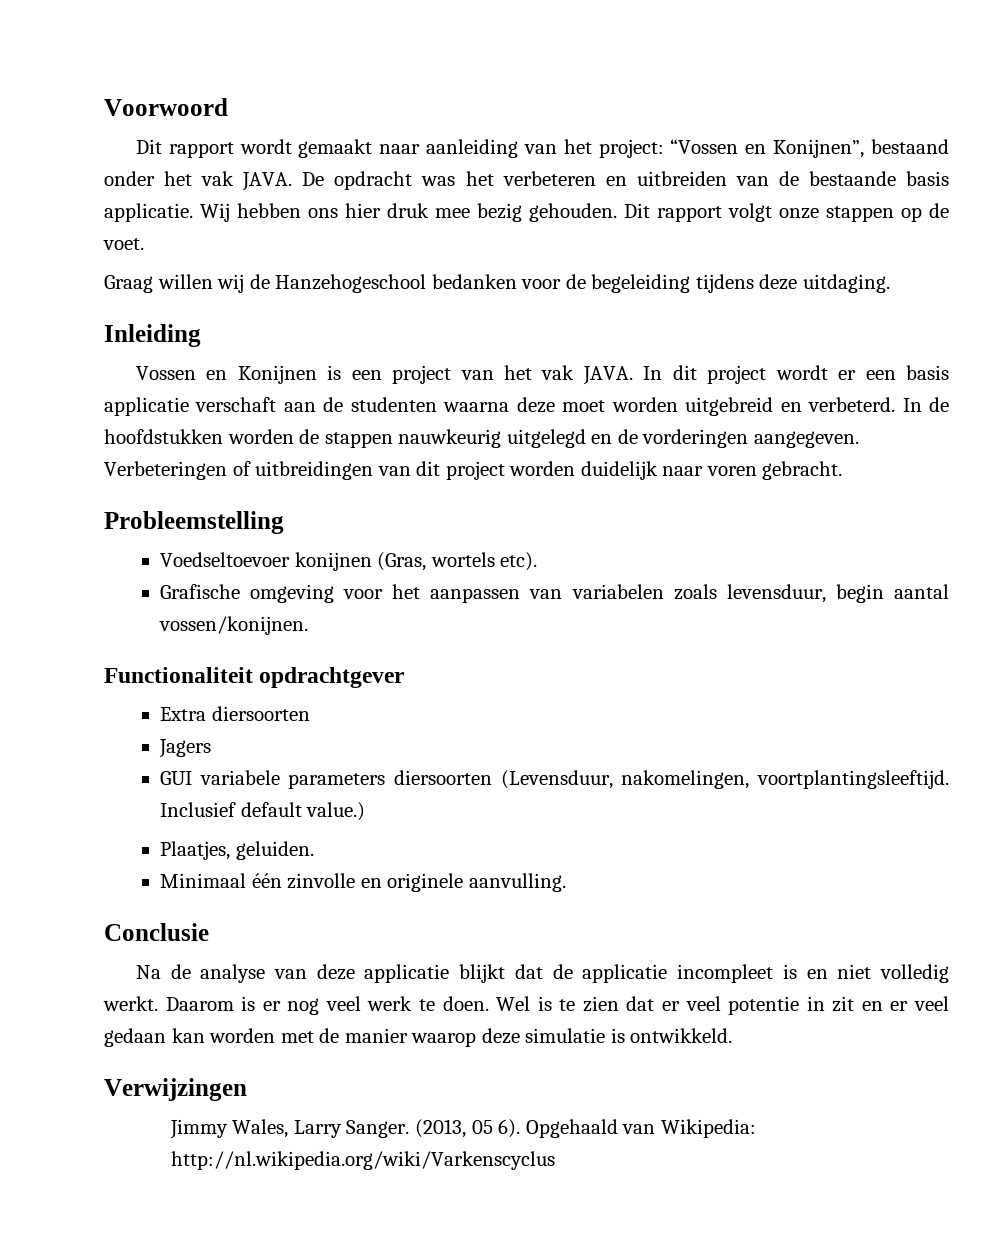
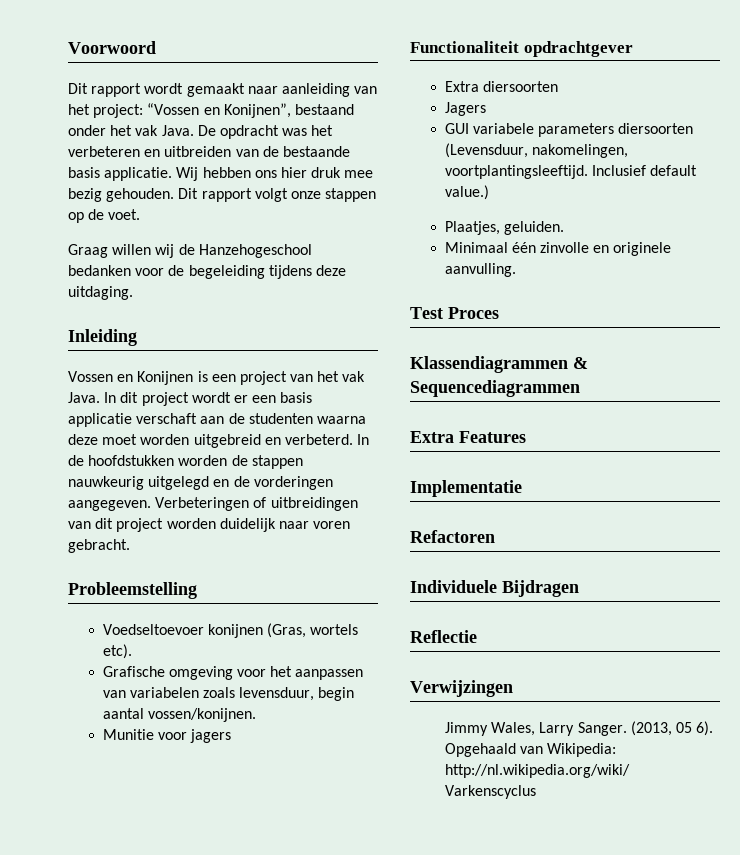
- Dit rapport wordt gemaakt naar aanleiding van het project: “Vossen en Konijnen”, bestaand onder het vak JAVA.
+ Dit rapport wordt gemaakt naar aanleiding van het project: “Vossen en Konijnen”, bestaand onder het vak Java.
- Vossen en Konijnen is een project van het vak JAVA.
+ Vossen en Konijnen is een project van het vak Java.
+ Munitie voor jagers
- Conclusie
- Na de analyse van deze applicatie blijkt dat de applicatie incompleet is en niet volledig werkt. Daarom is er nog veel werk te doen. Wel is te zien dat er veel potentie in zit en er veel gedaan kan worden met de manier waarop deze simulatie is ontwikkeld.
+ Test Proces
+ Klassendiagrammen & Sequencediagrammen
+ Extra Features
+ Implementatie
+ Refactoren
+ Individuele Bijdragen
+ Reflectie

